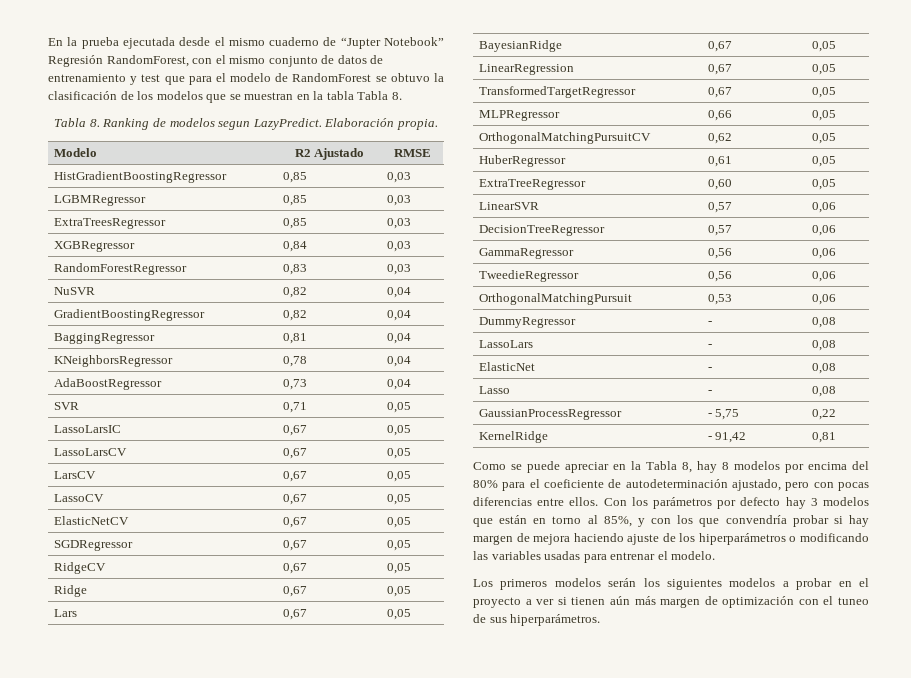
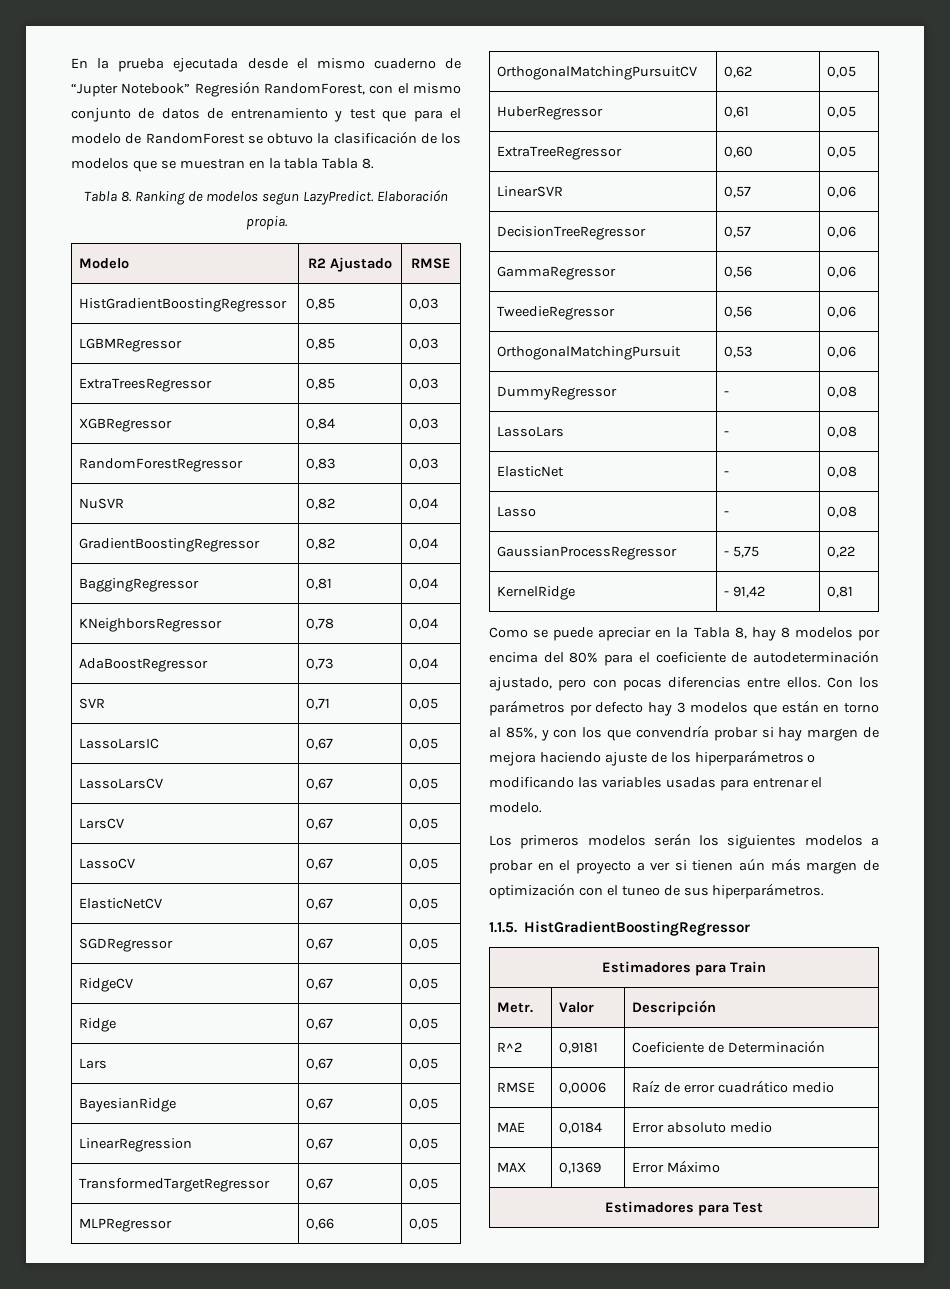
+ 1.1.5. HistGradientBoostingRegressor
+ Estimadores para Train
+ Metr. | Valor | Descripción
+ R^2 | 0,9181 | Coeficiente de Determinación
+ RMSE | 0,0006 | Raíz de error cuadrático medio
+ MAE | 0,0184 | Error absoluto medio
+ MAX | 0,1369 | Error Máximo
+ Estimadores para Test

